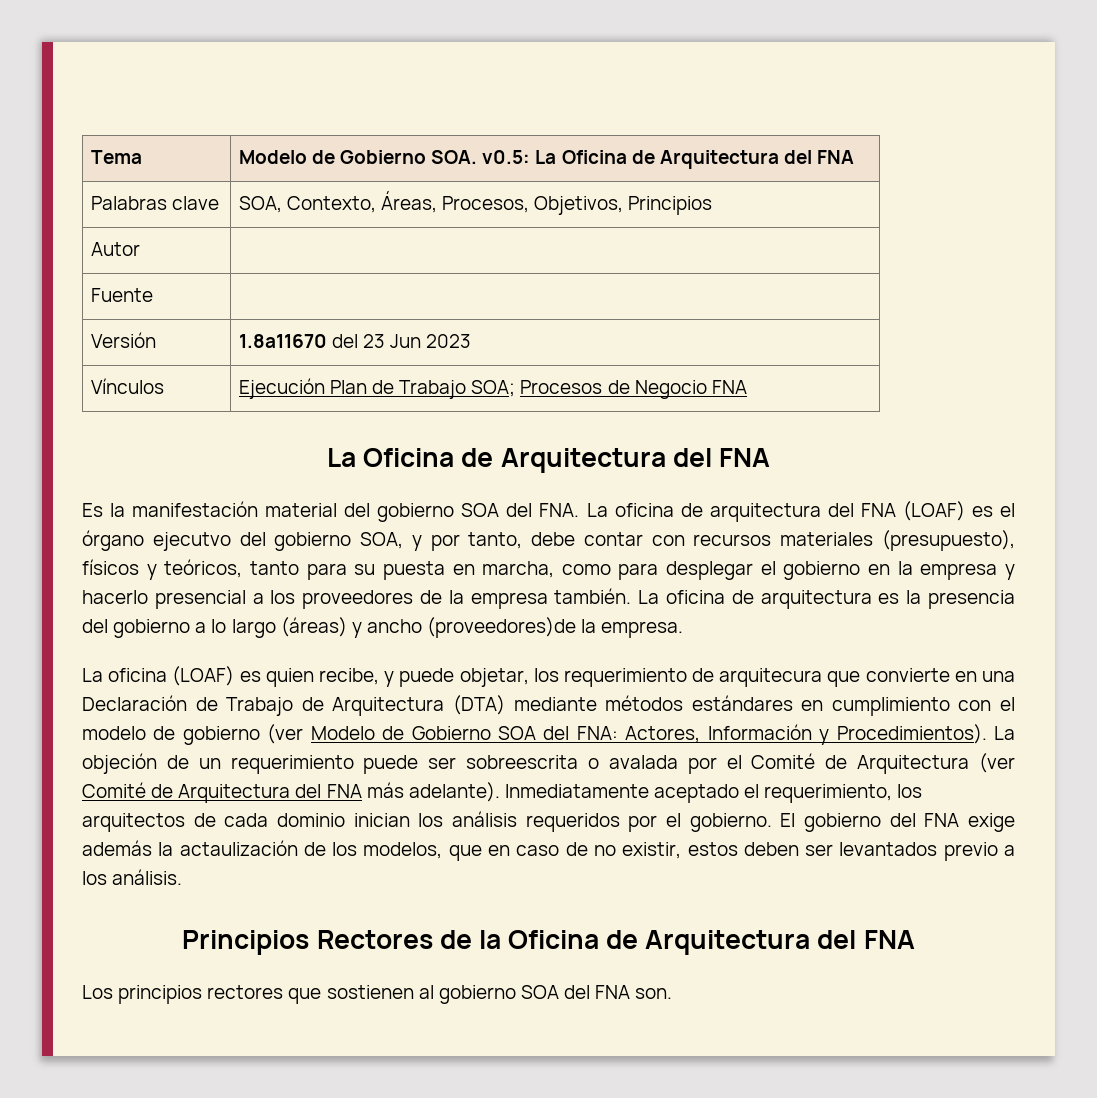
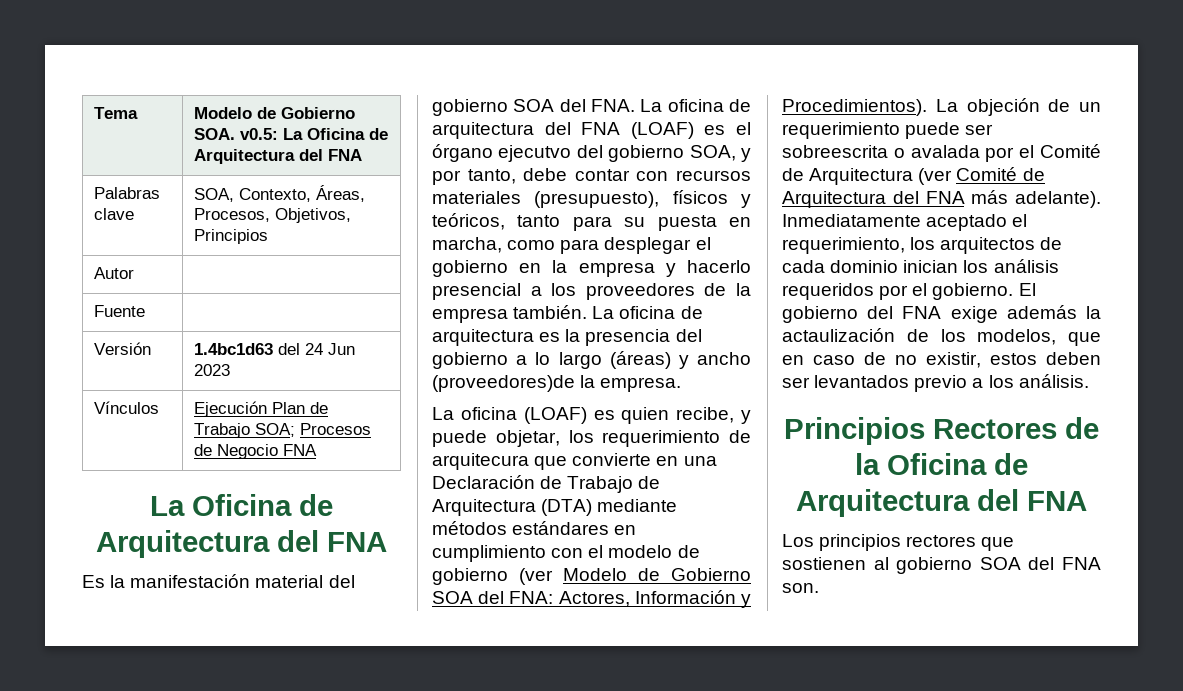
- Versión | 1.8a11670 del 23 Jun 2023
+ Versión | 1.4bc1d63 del 24 Jun 2023

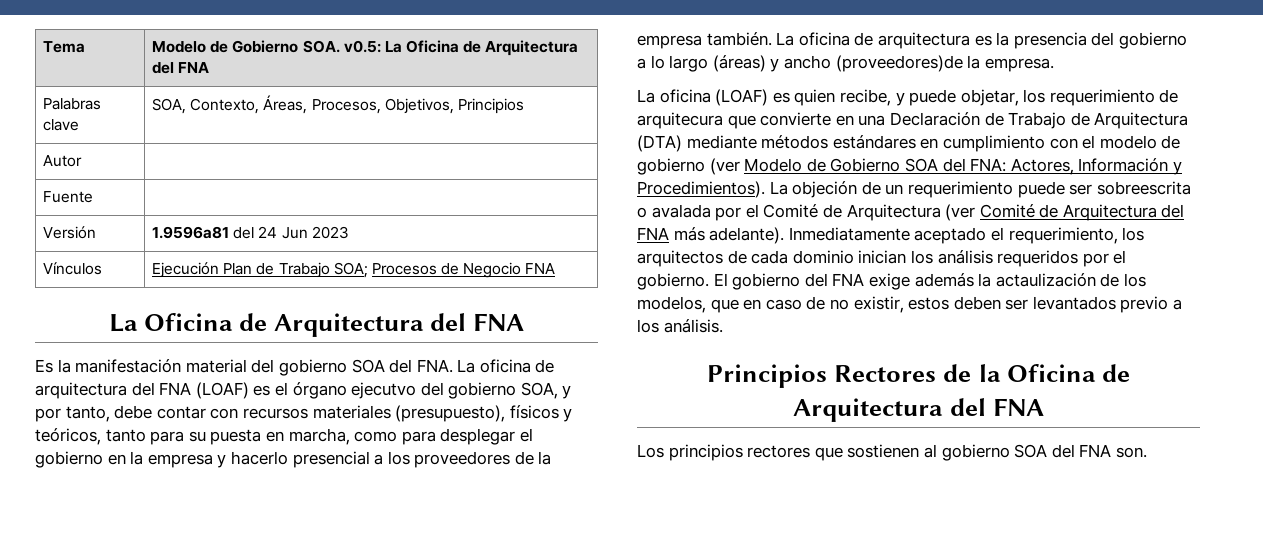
- Versión | 1.4bc1d63 del 24 Jun 2023
+ Versión | 1.9596a81 del 24 Jun 2023

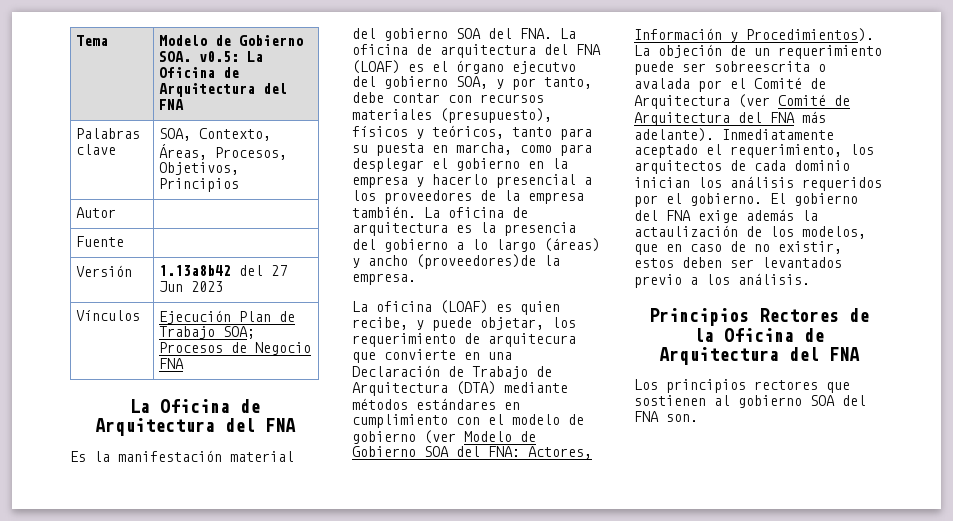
- Versión | 1.9596a81 del 24 Jun 2023
+ Versión | 1.13a8b42 del 27 Jun 2023

